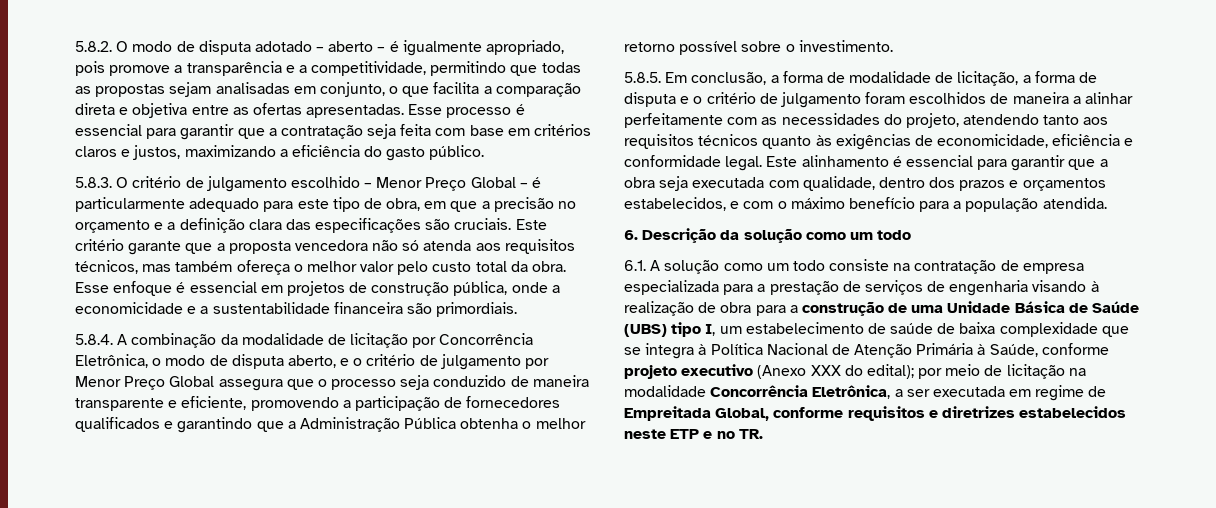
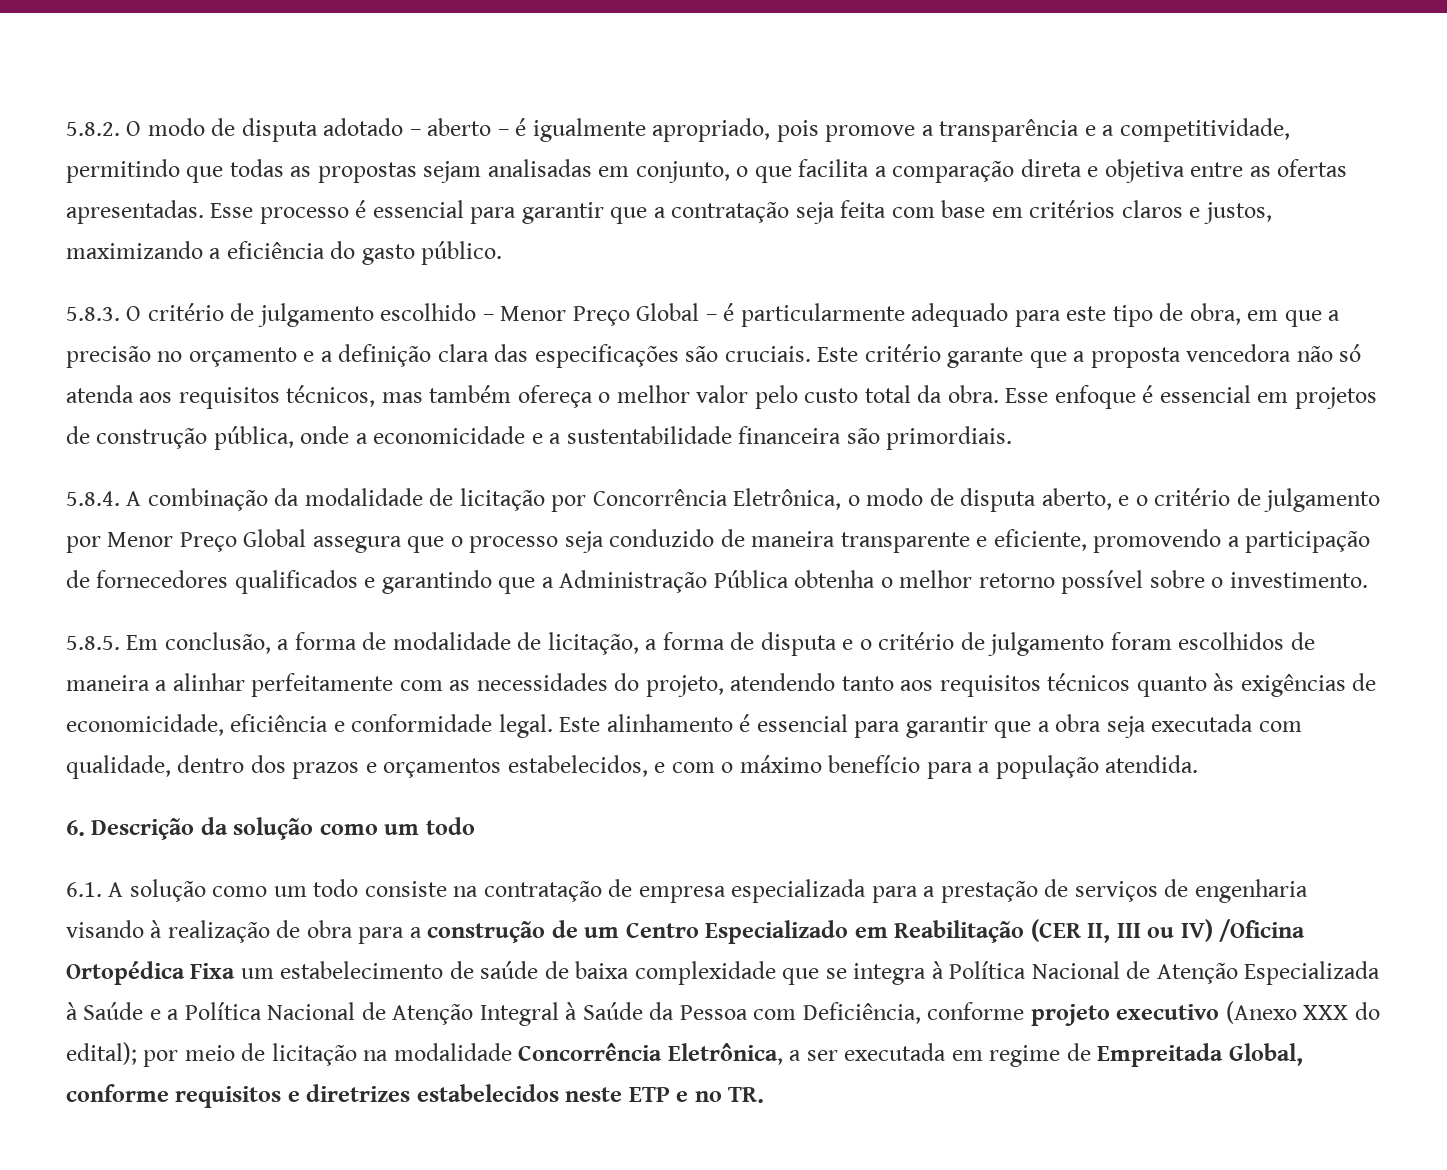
- 6.1. A solução como um todo consiste na contratação de empresa especializada para a prestação de serviços de engenharia visando à realização de obra para a construção de uma Unidade Básica de Saúde (UBS) tipo I, um estabelecimento de saúde de baixa complexidade que se integra à Política Nacional de Atenção Primária à Saúde, conforme projeto executivo (Anexo XXX do edital);
+ 6.1. A solução como um todo consiste na contratação de empresa especializada para a prestação de serviços de engenharia visando à realização de obra para a construção de um Centro Especializado em Reabilitação (CER II, III ou IV) /Oficina Ortopédica Fixa um estabelecimento de saúde de baixa complexidade que se integra à Política Nacional de Atenção Especializada à Saúde e a Política Nacional de Atenção Integral à Saúde da Pessoa com Deficiência, conforme projeto executivo (Anexo XXX do edital);

